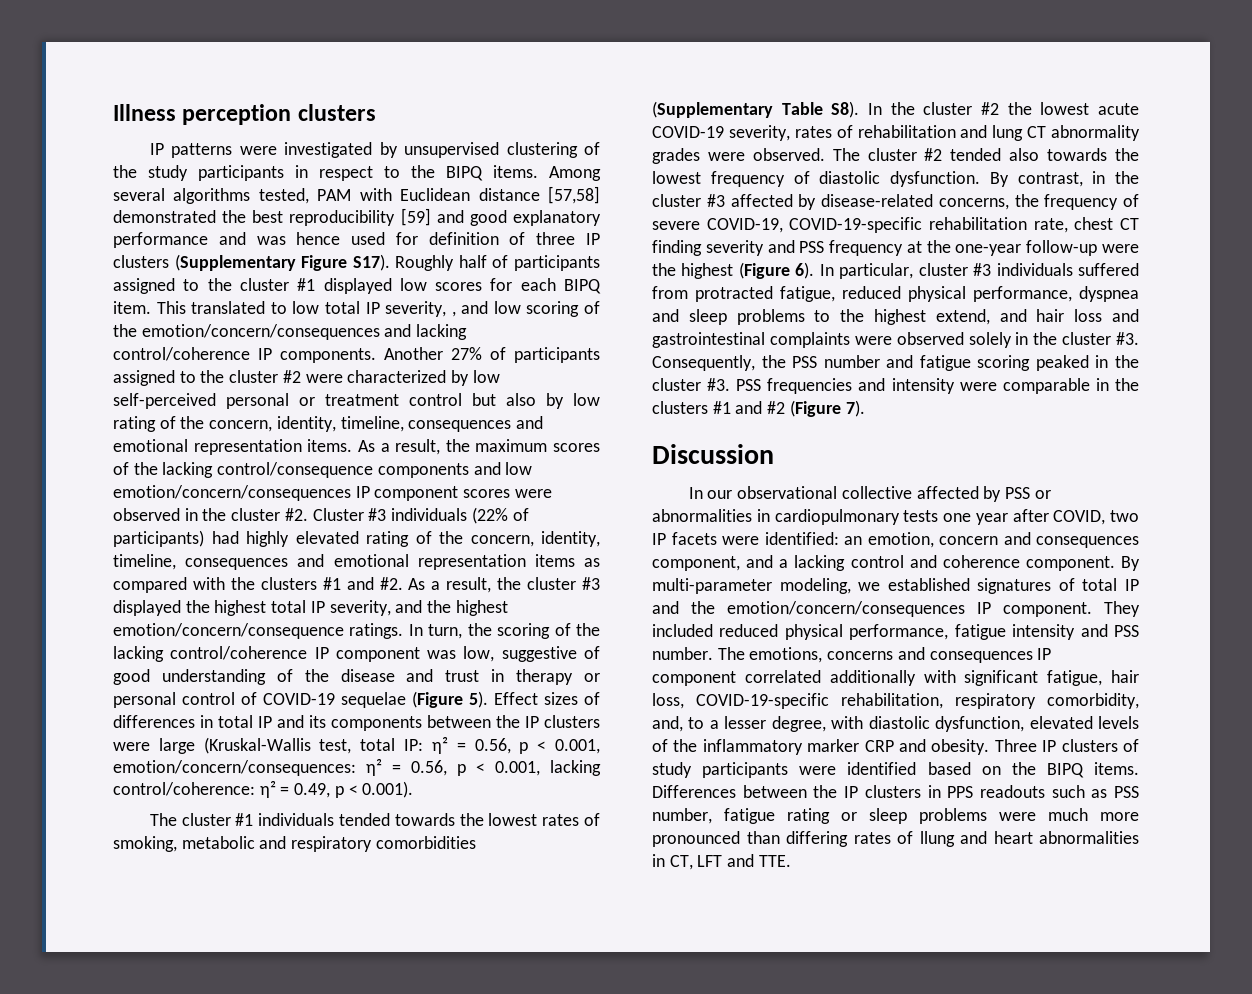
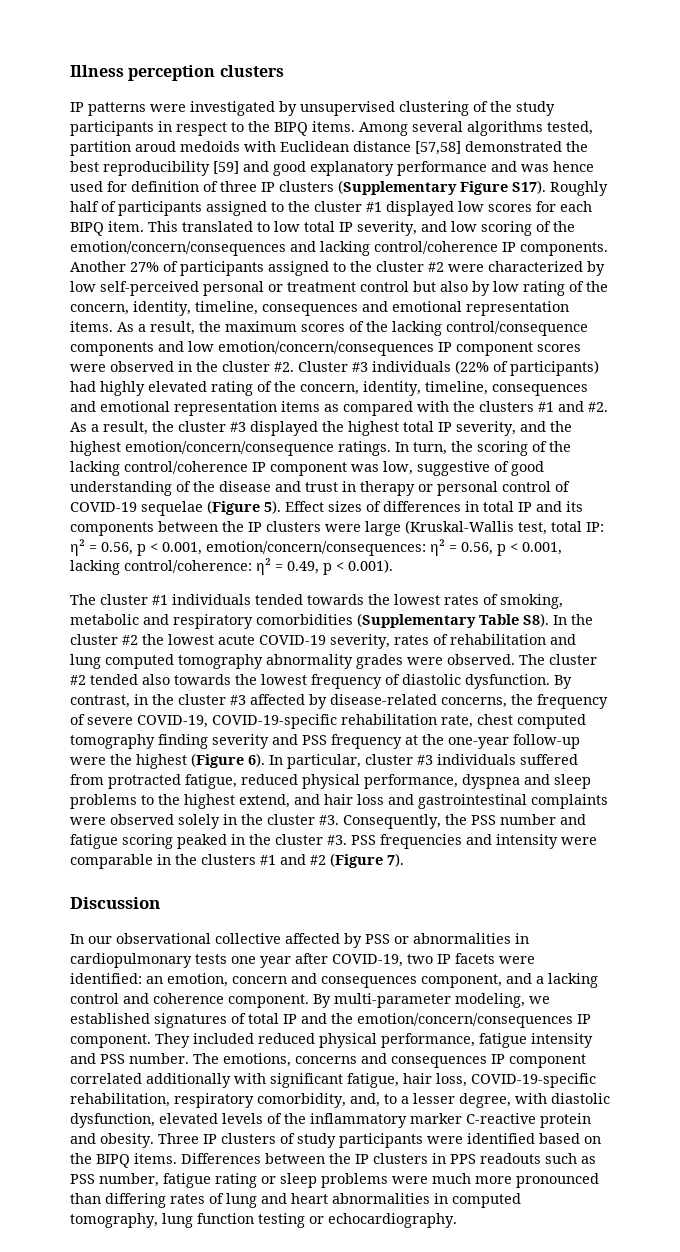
- Among several algorithms tested, PAM with Euclidean distance [57,58] demonstrated the best reproducibility [59] and good explanatory performance and was hence used for definition of three IP clusters (Supplementary Figure S17).
+ Among several algorithms tested, partition aroud medoids with Euclidean distance [57,58] demonstrated the best reproducibility [59] and good explanatory performance and was hence used for definition of three IP clusters (Supplementary Figure S17).
- This translated to low total IP severity, , and low scoring of the emotion/concern/consequences and lacking control/coherence IP components.
+ This translated to low total IP severity, and low scoring of the emotion/concern/consequences and lacking control/coherence IP components.
- The cluster #1 individuals tended towards the lowest rates of smoking, metabolic and respiratory comorbidities (Supplementary Table S8). In the cluster #2 the lowest acute COVID-19 severity, rates of rehabilitation and lung CT abnormality grades were observed.
+ The cluster #1 individuals tended towards the lowest rates of smoking, metabolic and respiratory comorbidities (Supplementary Table S8). In the cluster #2 the lowest acute COVID-19 severity, rates of rehabilitation and lung computed tomography abnormality grades were observed.
- By contrast, in the cluster #3 affected by disease-related concerns, the frequency of severe COVID-19, COVID-19-specific rehabilitation rate, chest CT finding severity and PSS frequency at the one-year follow-up were the highest (Figure 6).
+ By contrast, in the cluster #3 affected by disease-related concerns, the frequency of severe COVID-19, COVID-19-specific rehabilitation rate, chest computed tomography finding severity and PSS frequency at the one-year follow-up were the highest (Figure 6).
- In our observational collective affected by PSS or abnormalities in cardiopulmonary tests one year after COVID, two IP facets were identified: an emotion, concern and consequences component, and a lacking control and coherence component.
+ In our observational collective affected by PSS or abnormalities in cardiopulmonary tests one year after COVID-19, two IP facets were identified: an emotion, concern and consequences component, and a lacking control and coherence component.
- The emotions, concerns and consequences IP component correlated additionally with significant fatigue, hair loss, COVID-19-specific rehabilitation, respiratory comorbidity, and, to a lesser degree, with diastolic dysfunction, elevated levels of the inflammatory marker CRP and obesity.
+ The emotions, concerns and consequences IP component correlated additionally with significant fatigue, hair loss, COVID-19-specific rehabilitation, respiratory comorbidity, and, to a lesser degree, with diastolic dysfunction, elevated levels of the inflammatory marker C-reactive protein and obesity.
- Differences between the IP clusters in PPS readouts such as PSS number, fatigue rating or sleep problems were much more pronounced than differing rates of llung and heart abnormalities in CT, LFT and TTE.
+ Differences between the IP clusters in PPS readouts such as PSS number, fatigue rating or sleep problems were much more pronounced than differing rates of lung and heart abnormalities in computed tomography, lung function testing or echocardiography.

